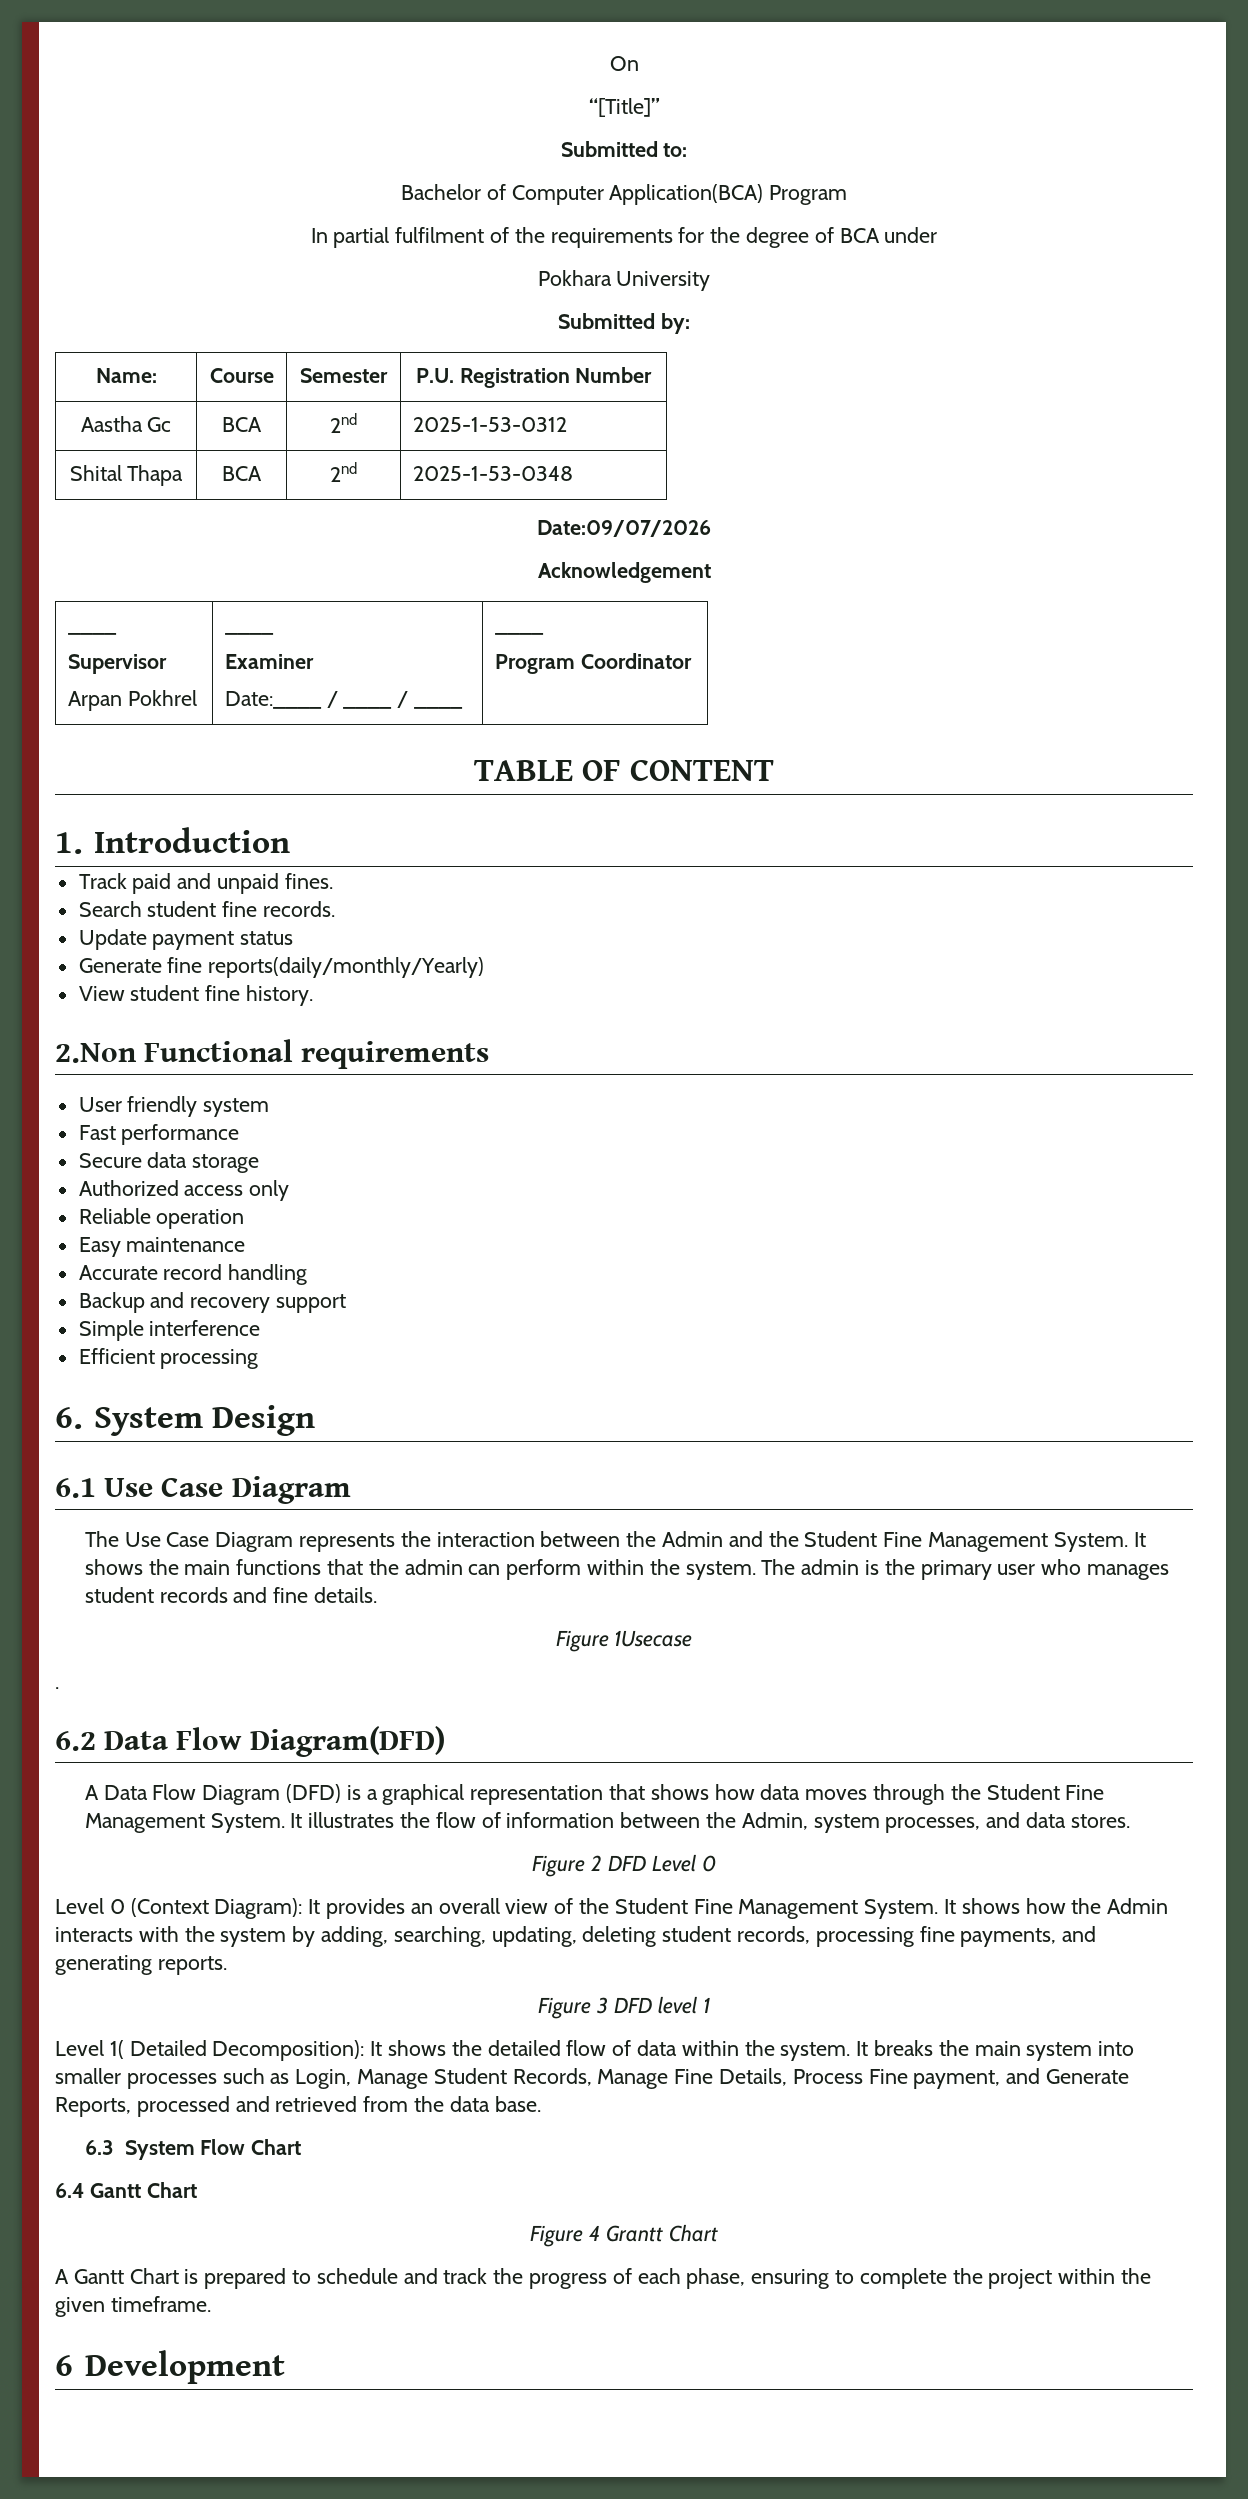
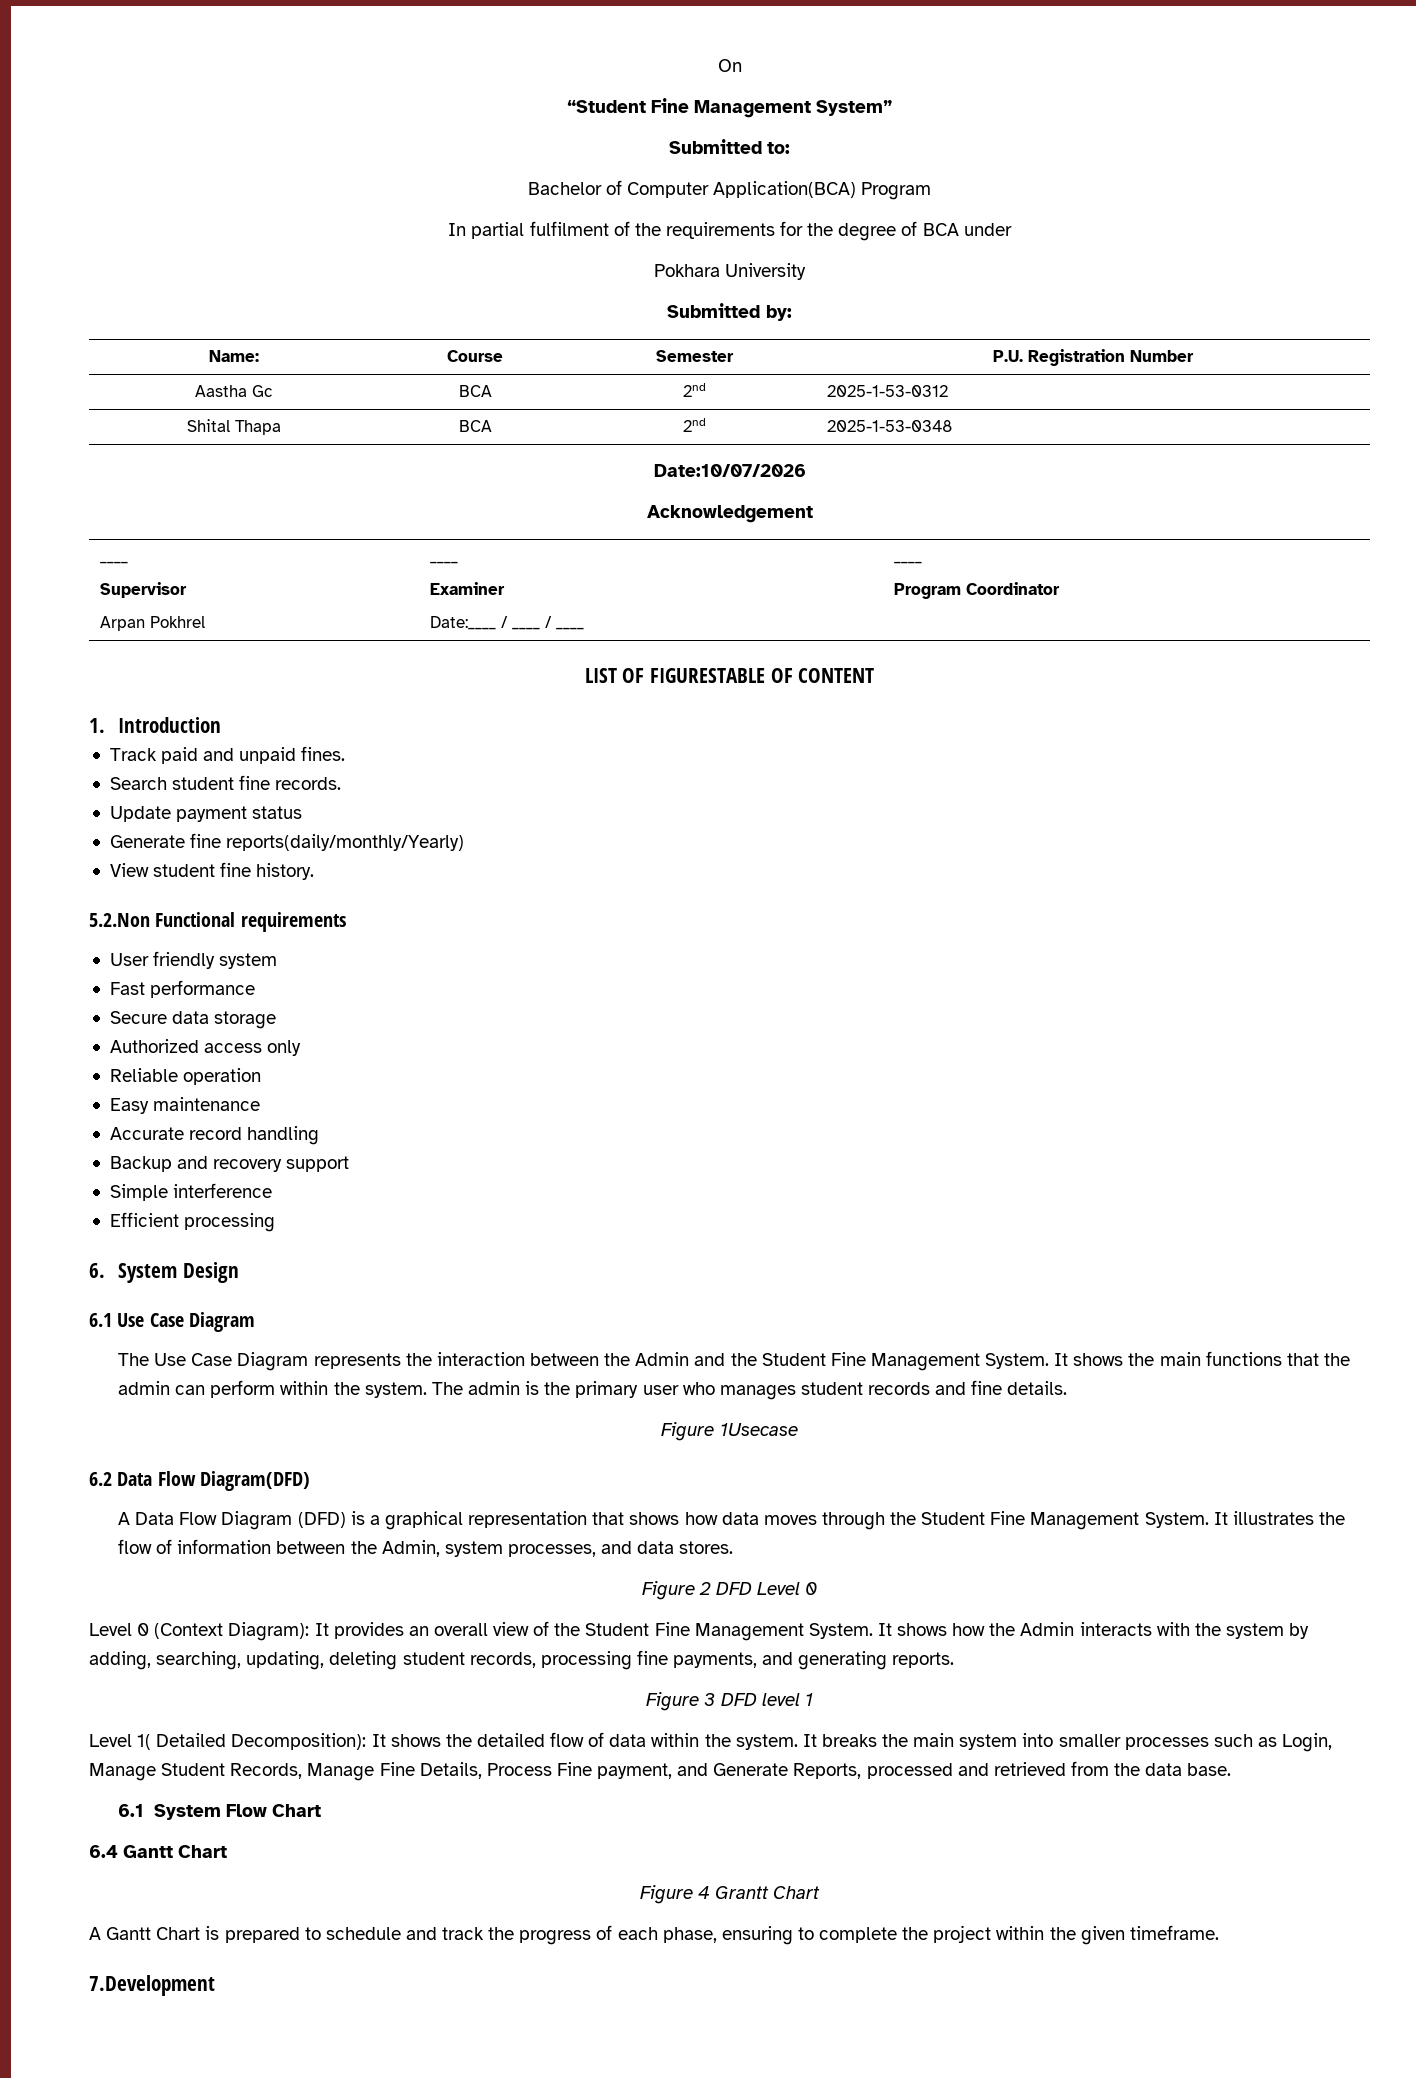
- “[Title]”
+ “Student Fine Management System”
- Date:09/07/2026
+ Date:10/07/2026
- TABLE OF CONTENT
+ LIST OF FIGURESTABLE OF CONTENT
- 2.Non Functional requirements
+ 5.2.Non Functional requirements
- .
- 6.3 System Flow Chart
+ 6.1 System Flow Chart
- 6 Development
+ 7.Development

